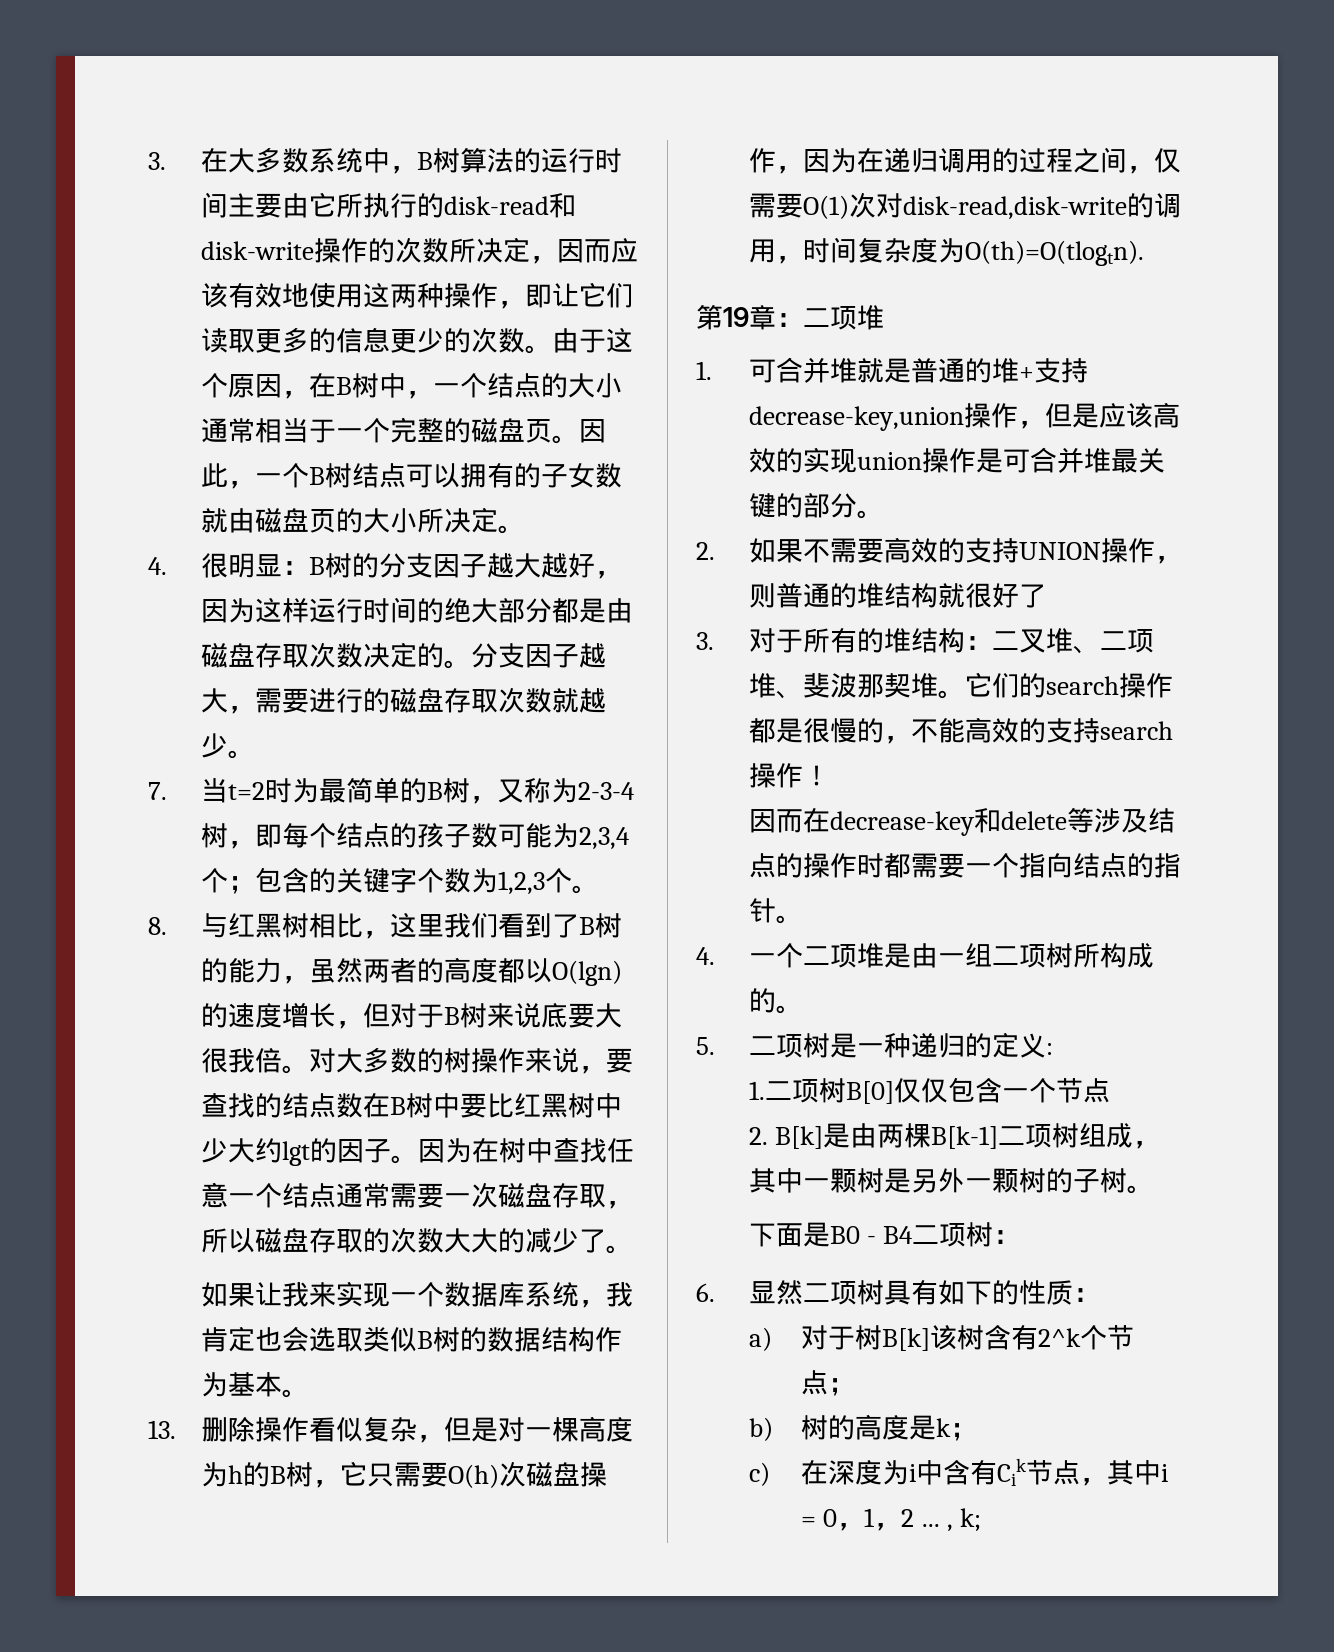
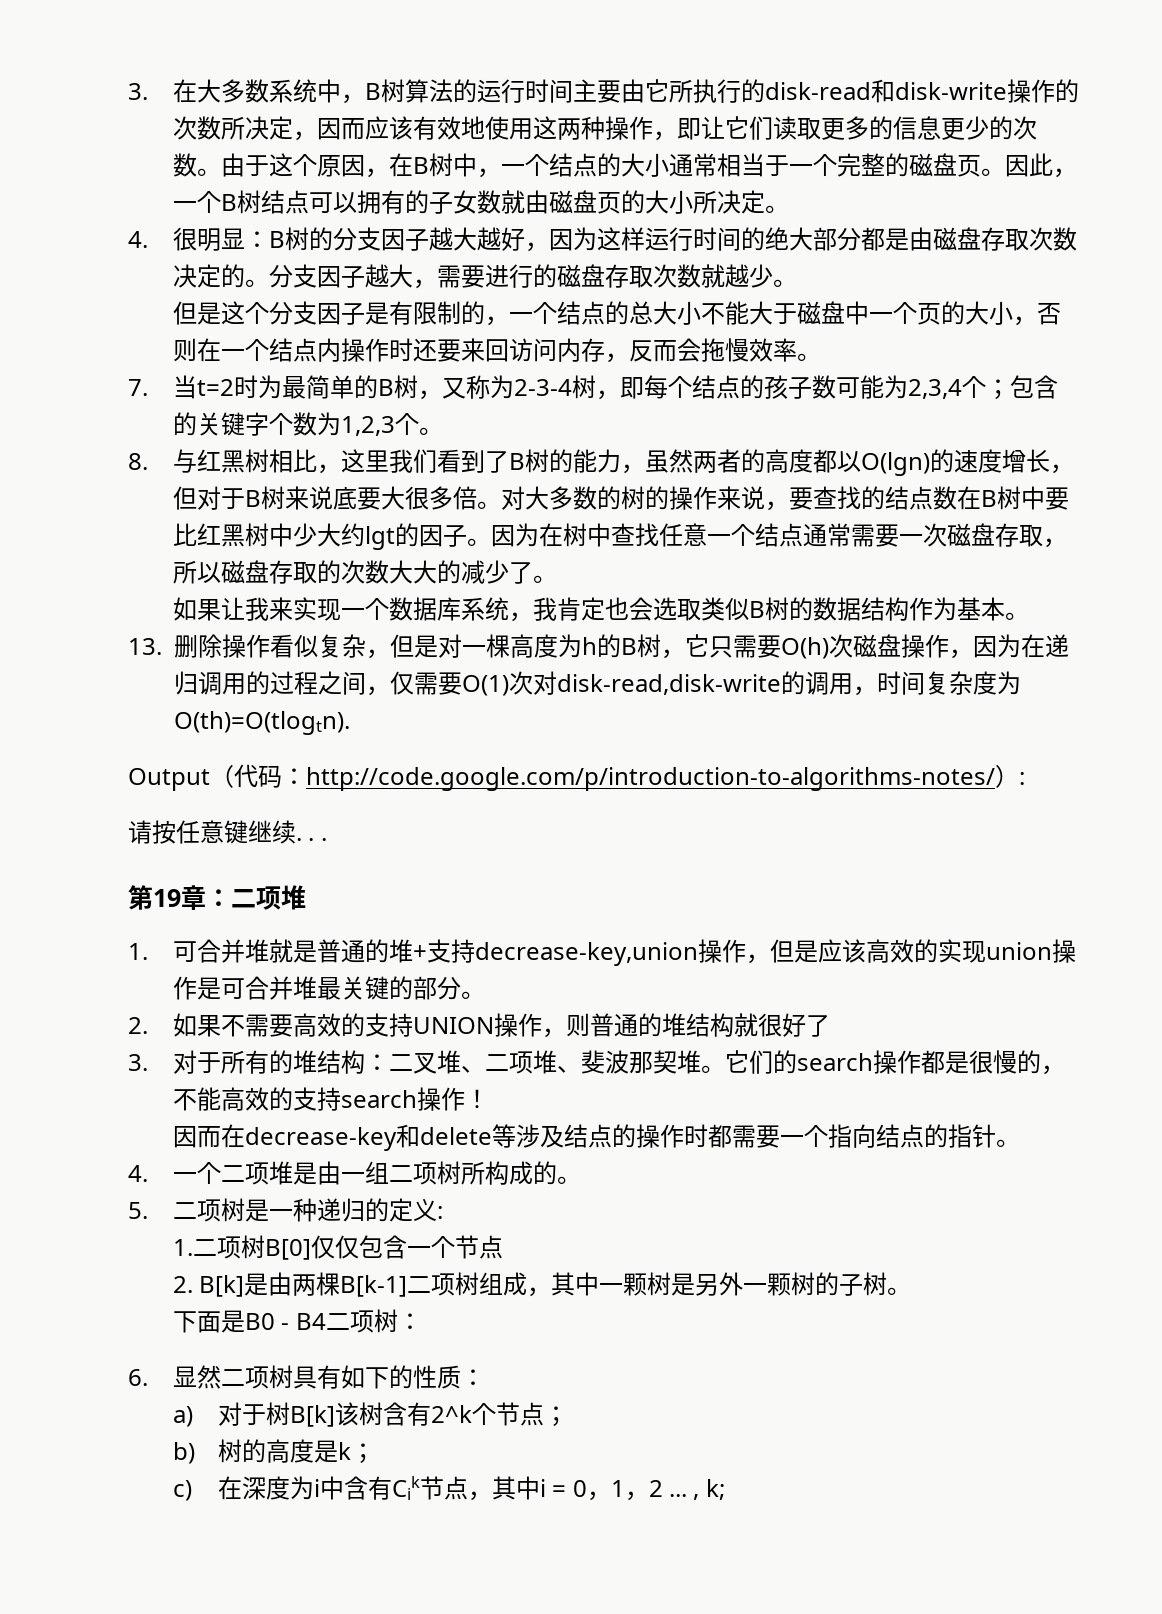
+ 但是这个分支因子是有限制的，一个结点的总大小不能大于磁盘中一个页的大小，否则在一个结点内操作时还要来回访问内存，反而会拖慢效率。
- 8.与红黑树相比，这里我们看到了B树的能力，虽然两者的高度都以O(lgn)的速度增长，但对于B树来说底要大很我倍。
+ 8.与红黑树相比，这里我们看到了B树的能力，虽然两者的高度都以O(lgn)的速度增长，但对于B树来说底要大很多倍。
- 对大多数的树操作来说，要查找的结点数在B树中要比红黑树中少大约lgt的因子。
+ 对大多数的树的操作来说，要查找的结点数在B树中要比红黑树中少大约lgt的因子。
+ Output（代码：http://code.google.com/p/introduction-to-algorithms-notes/）:
+ 请按任意键继续. . .

